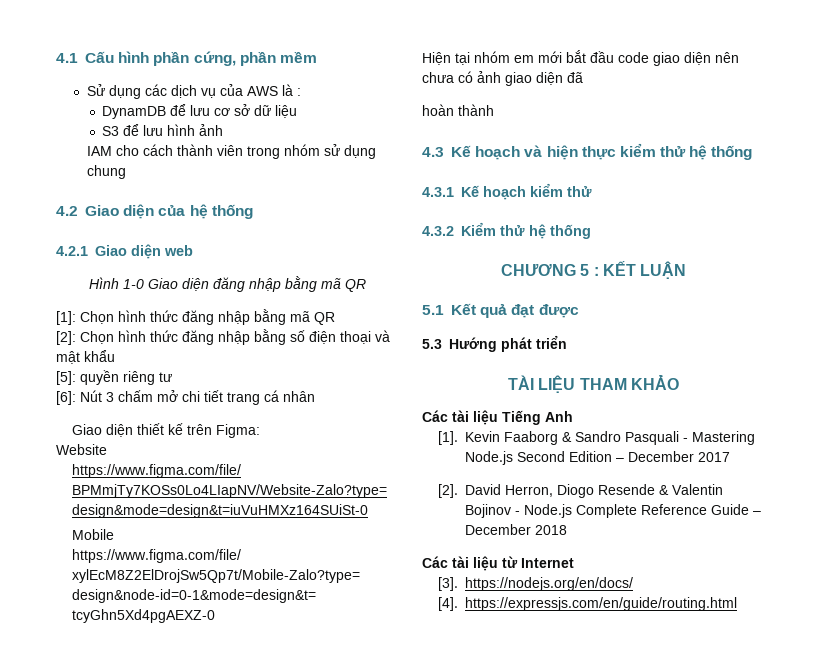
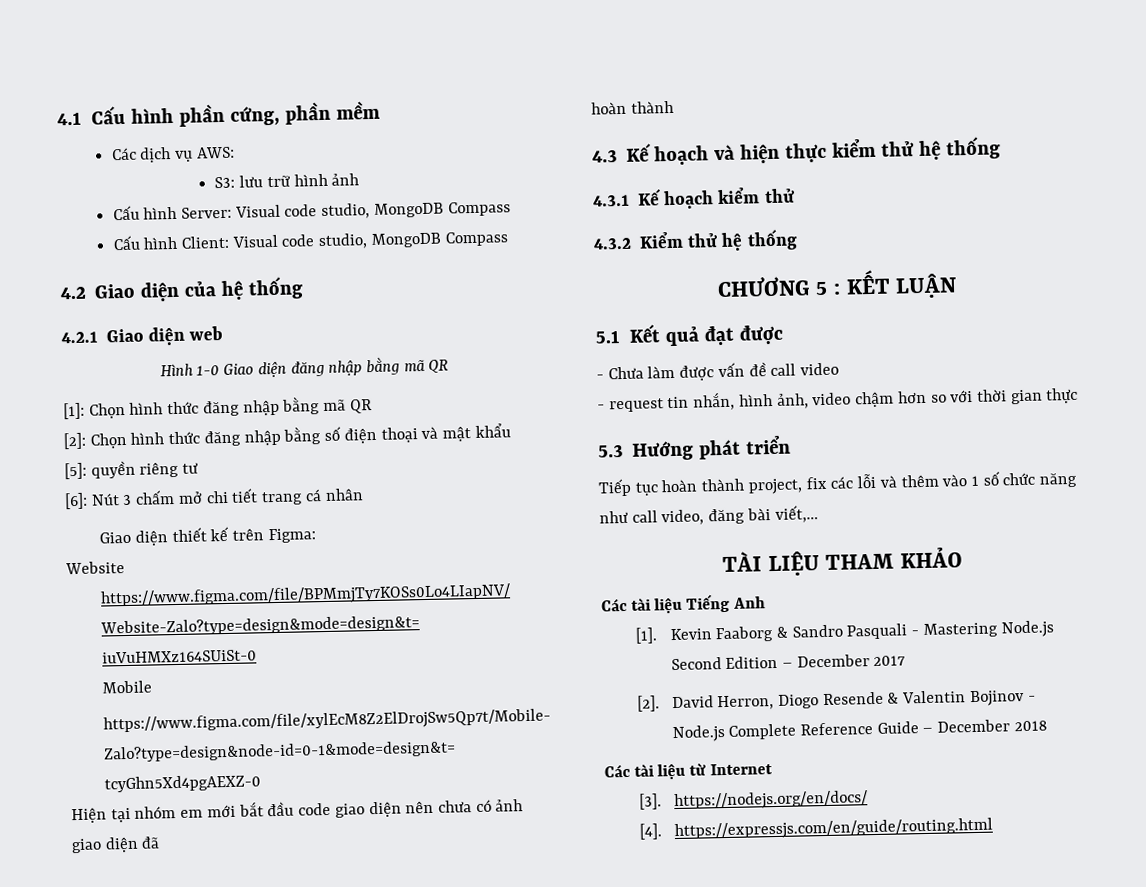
- Sử dụng các dịch vụ của AWS là :
- DynamDB để lưu cơ sở dữ liệu
- S3 để lưu hình ảnh
- IAM cho cách thành viên trong nhóm sử dụng chung
+ Các dịch vụ AWS:
+ S3: lưu trữ hình ảnh
+ Cấu hình Server: Visual code studio, MongoDB Compass
+ Cấu hình Client: Visual code studio, MongoDB Compass
+ - Chưa làm được vấn đề call video
+ - request tin nhắn, hình ảnh, video chậm hơn so với thời gian thực
  5.3 Hướng phát triển
+ Tiếp tục hoàn thành project, fix các lỗi và thêm vào 1 số chức năng như call video, đăng bài viết,…

